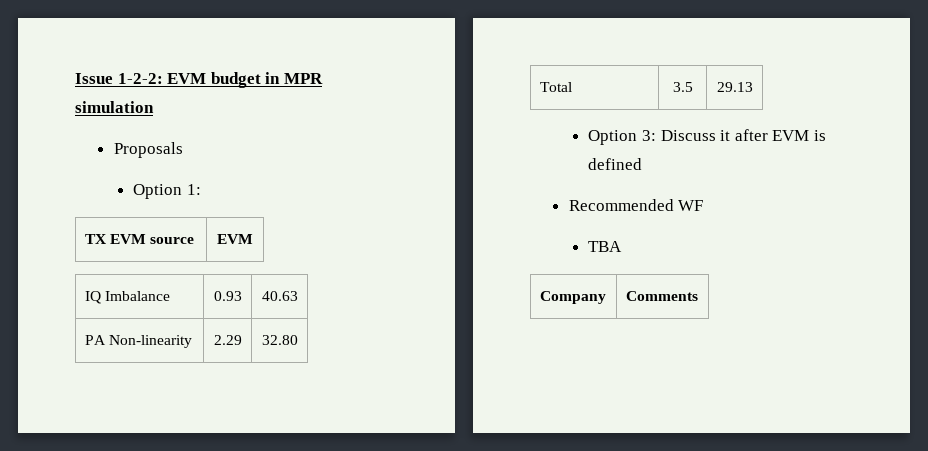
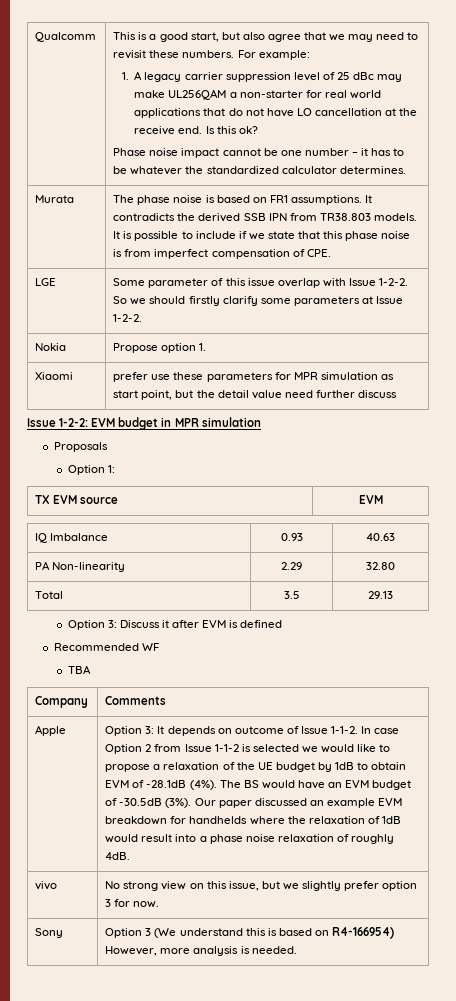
+ Qualcomm | This is a good start, but also agree that we may need to revisit these numbers. For example:
+ 1. A legacy carrier suppression level of 25 dBc may make UL256QAM a non-starter for real world applications that do not have LO cancellation at the receive end. Is this ok?
+ Phase noise impact cannot be one number – it has to be whatever the standardized calculator determines.
+ Murata | The phase noise is based on FR1 assumptions. It contradicts the derived SSB IPN from TR38.803 models. It is possible to include if we state that this phase noise is from imperfect compensation of CPE.
+ LGE | Some parameter of this issue overlap with Issue 1-2-2. So we should firstly clarify some parameters at Issue 1-2-2.
+ Nokia | Propose option 1.
+ Xiaomi | prefer use these parameters for MPR simulation as start point, but the detail value need further discuss
+ Apple | Option 3: It depends on outcome of Issue 1-1-2. In case Option 2 from Issue 1-1-2 is selected we would like to propose a relaxation of the UE budget by 1dB to obtain EVM of -28.1dB (4%). The BS would have an EVM budget of -30.5dB (3%). Our paper discussed an example EVM breakdown for handhelds where the relaxation of 1dB would result into a phase noise relaxation of roughly 4dB.
+ vivo | No strong view on this issue, but we slightly prefer option 3 for now.
+ Sony | Option 3 (We understand this is based on R4-166954) However, more analysis is needed.

